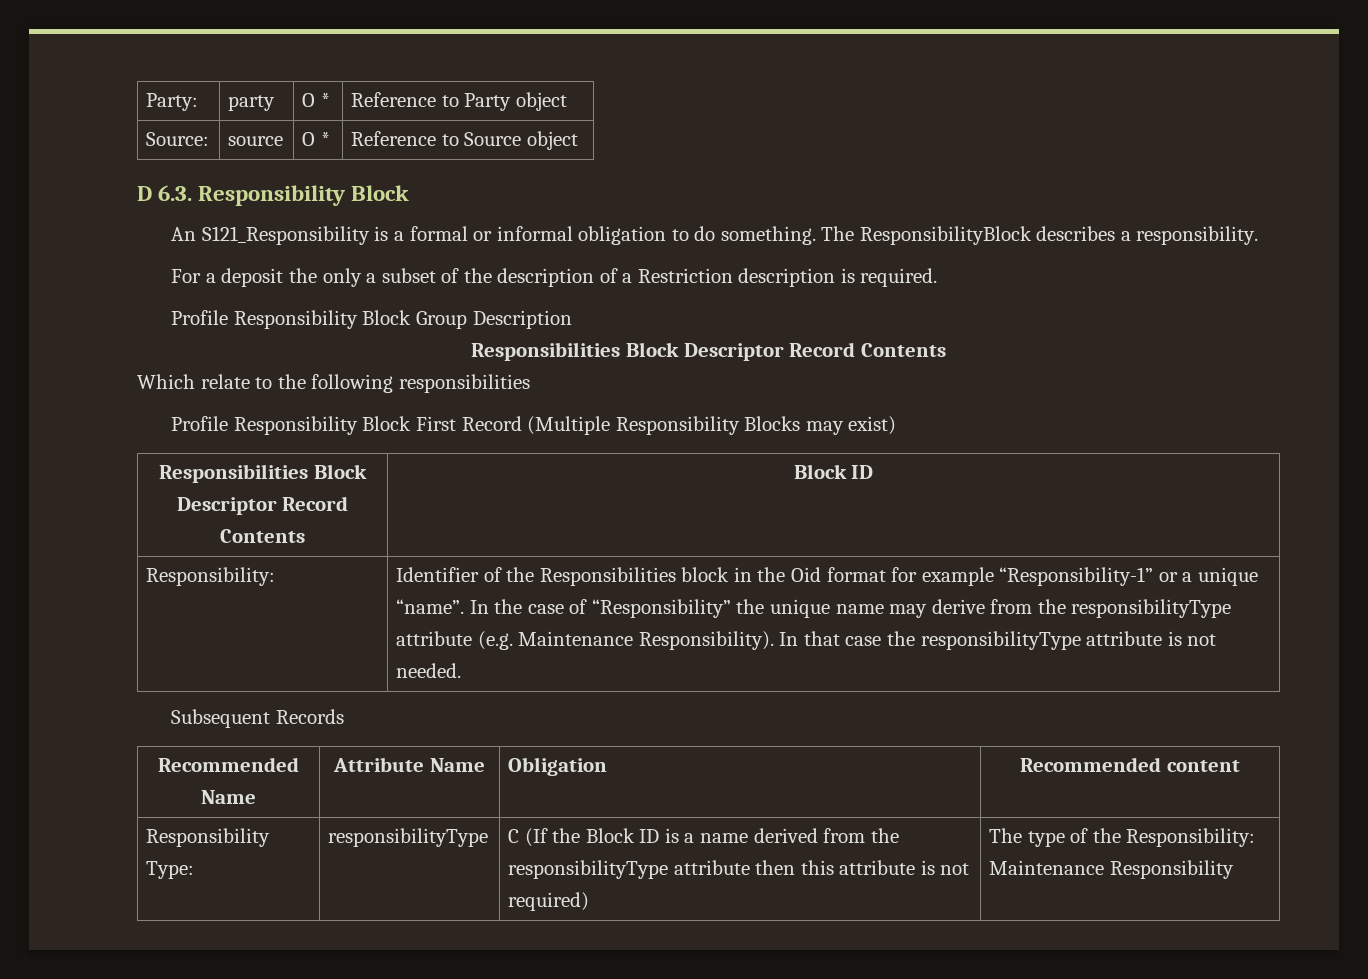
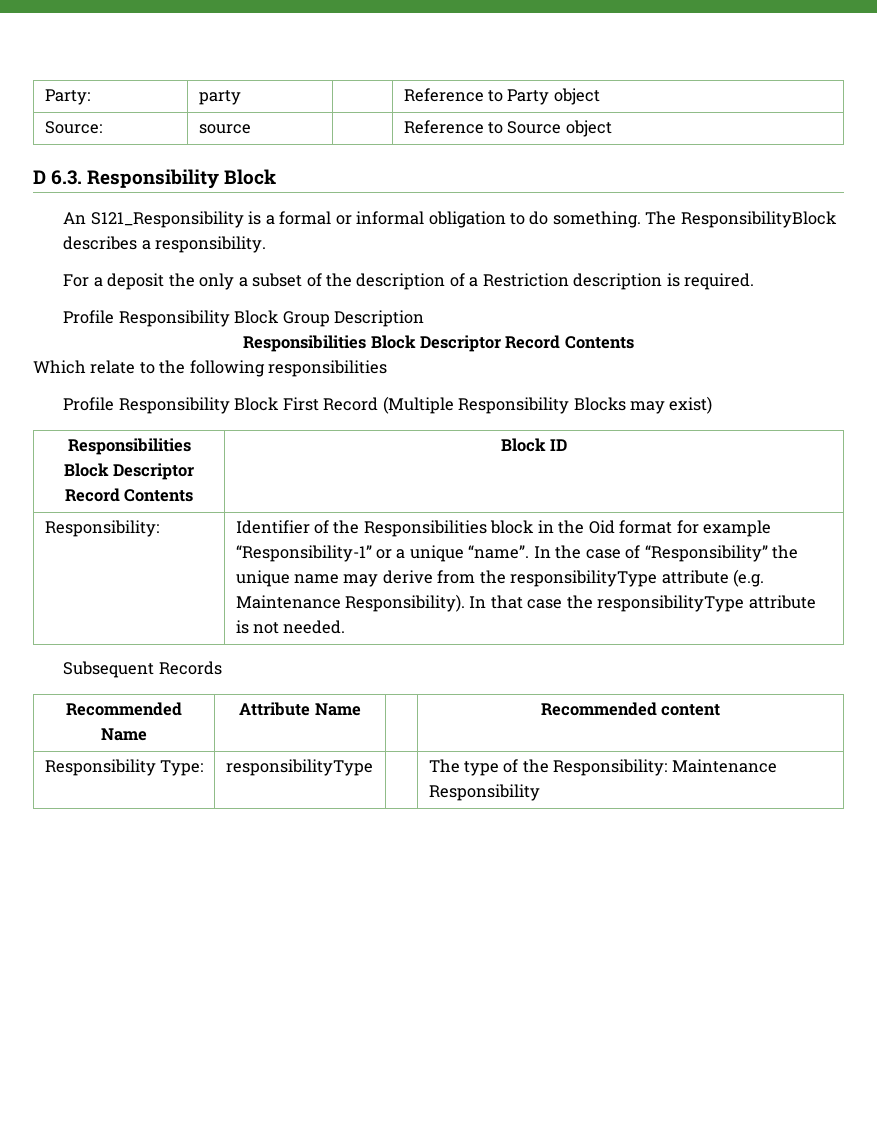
- Party: | party | O * | Reference to Party object
+ Party: | party | | Reference to Party object
- Source: | source | O * | Reference to Source object
+ Source: | source | | Reference to Source object
- Recommended Name | Attribute Name | Obligation | Recommended content
+ Recommended Name | Attribute Name | | Recommended content
- Responsibility Type: | responsibilityType | C (If the Block ID is a name derived from the responsibilityType attribute then this attribute is not required) | The type of the Responsibility: Maintenance Responsibility
+ Responsibility Type: | responsibilityType | | The type of the Responsibility: Maintenance Responsibility

